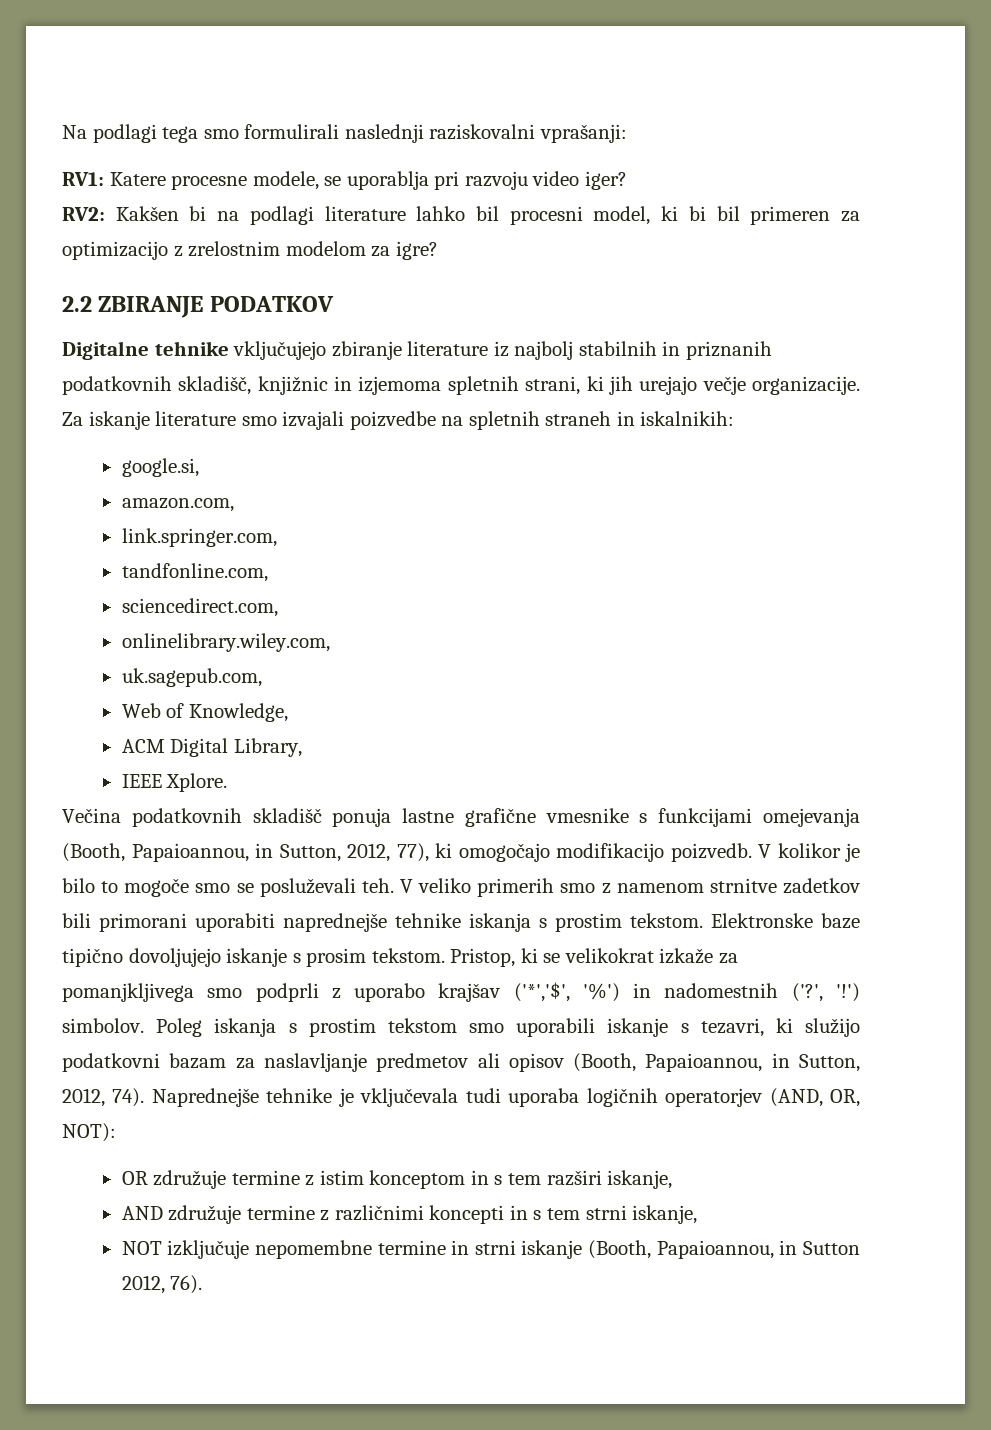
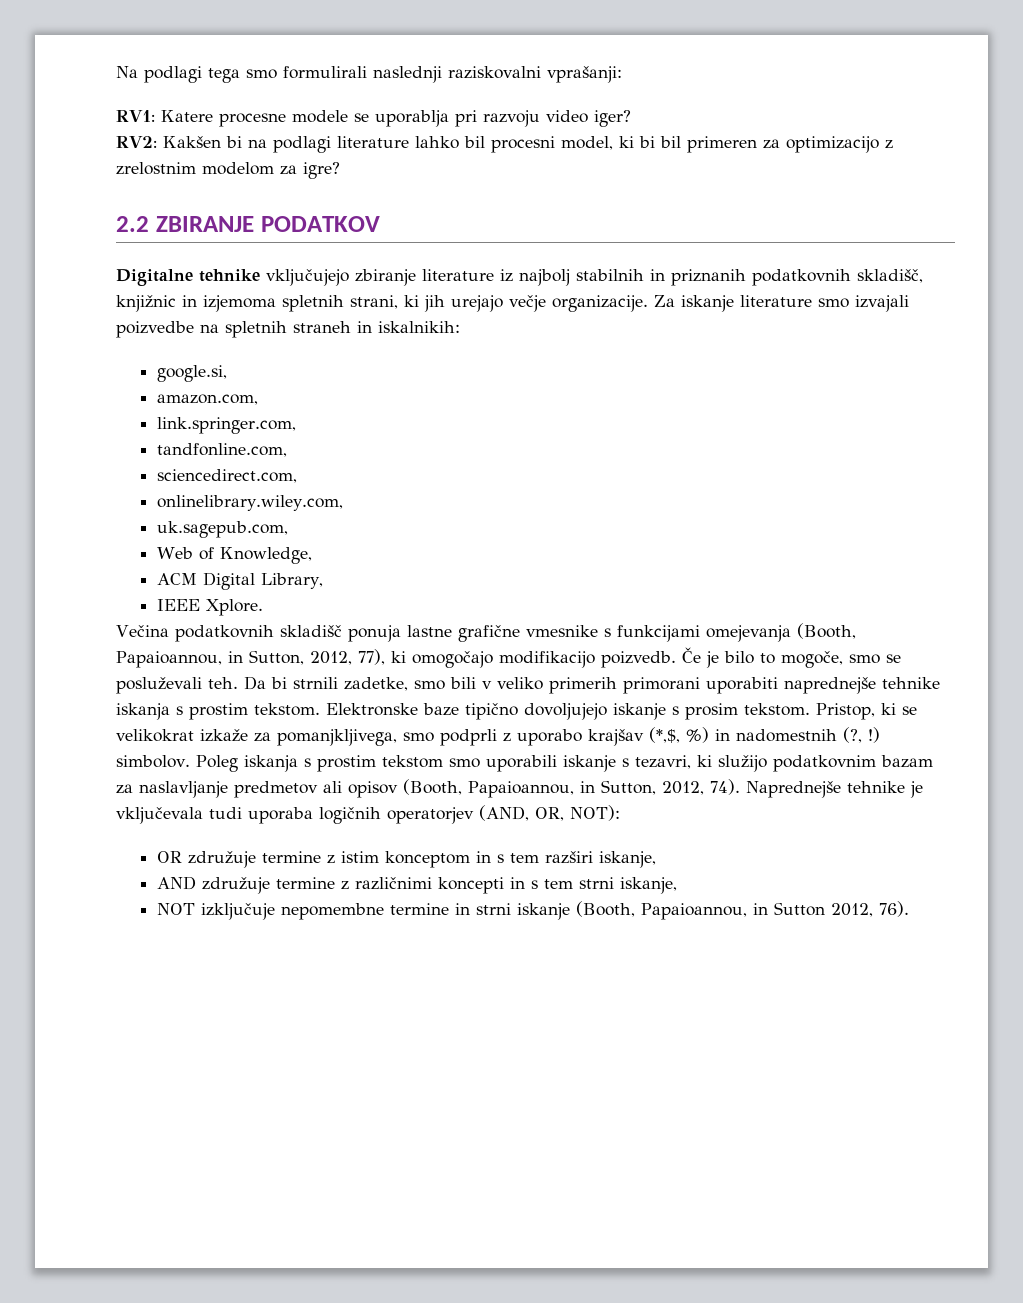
- RV1: Katere procesne modele, se uporablja pri razvoju video iger?
+ RV1: Katere procesne modele se uporablja pri razvoju video iger?
- V kolikor je bilo to mogoče smo se posluževali teh.
+ Če je bilo to mogoče, smo se posluževali teh.
- V veliko primerih smo z namenom strnitve zadetkov bili primorani uporabiti naprednejše tehnike iskanja s prostim tekstom.
+ Da bi strnili zadetke, smo bili v veliko primerih primorani uporabiti naprednejše tehnike iskanja s prostim tekstom.
- Pristop, ki se velikokrat izkaže za pomanjkljivega smo podprli z uporabo krajšav ('*','$', '%') in nadomestnih ('?', '!') simbolov.
+ Pristop, ki se velikokrat izkaže za pomanjkljivega, smo podprli z uporabo krajšav (*,$, %) in nadomestnih (?, !) simbolov.
- Poleg iskanja s prostim tekstom smo uporabili iskanje s tezavri, ki služijo podatkovni bazam za naslavljanje predmetov ali opisov (Booth, Papaioannou, in Sutton, 2012, 74).
+ Poleg iskanja s prostim tekstom smo uporabili iskanje s tezavri, ki služijo podatkovnim bazam za naslavljanje predmetov ali opisov (Booth, Papaioannou, in Sutton, 2012, 74).

